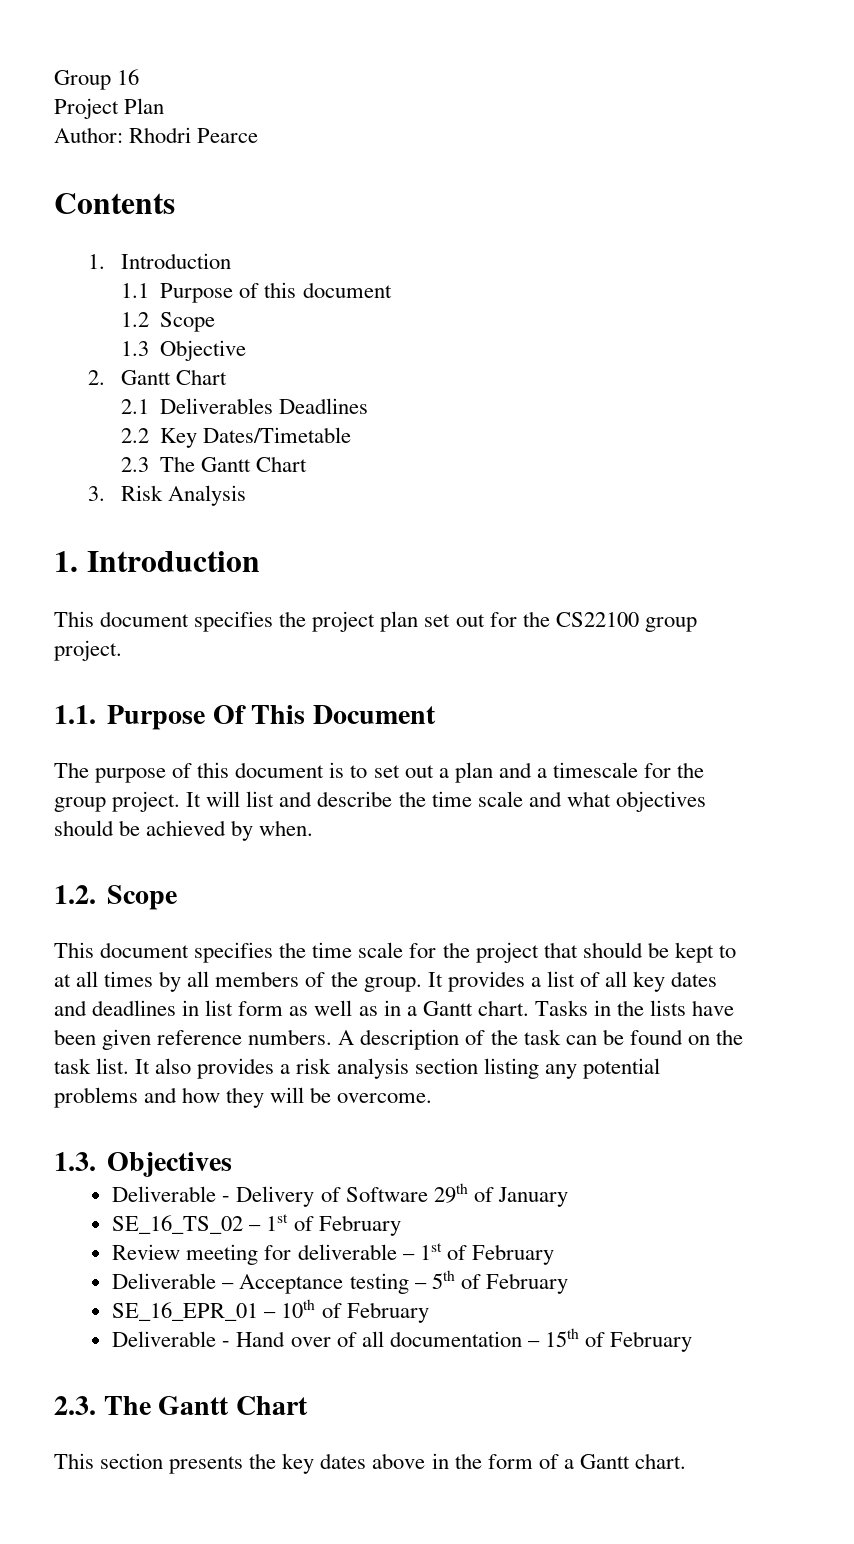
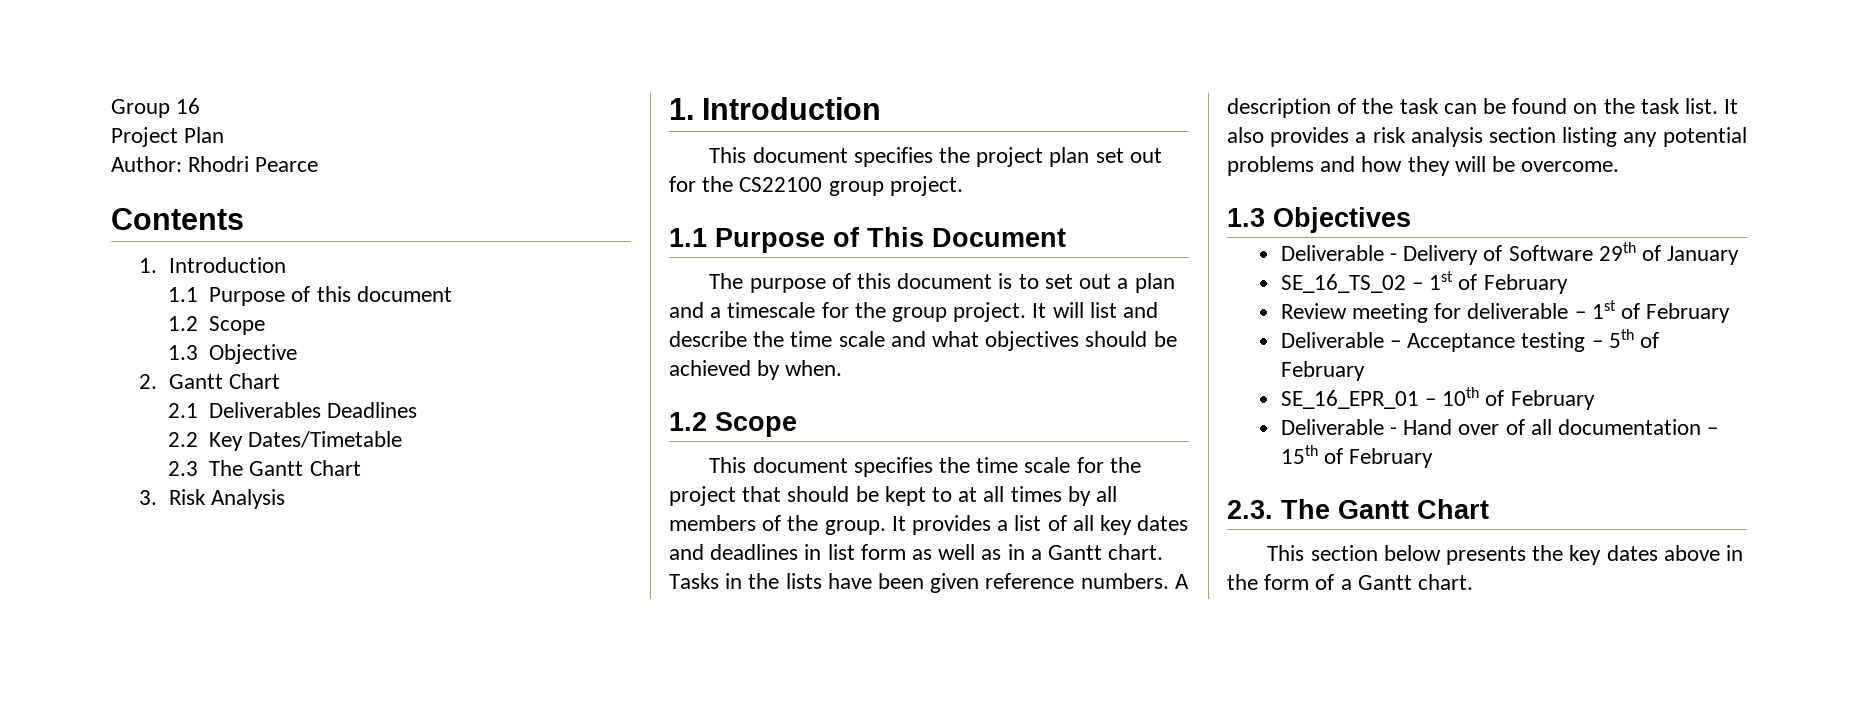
- 1.1. Purpose Of This Document
+ 1.1 Purpose of This Document
  It will list and describe the time scale and what objectives should be achieved by when.
- 1.2. Scope
+ 1.2 Scope
- 1.3. Objectives
+ 1.3 Objectives
- This section presents the key dates above in the form of a Gantt chart.
+ This section below presents the key dates above in the form of a Gantt chart.

